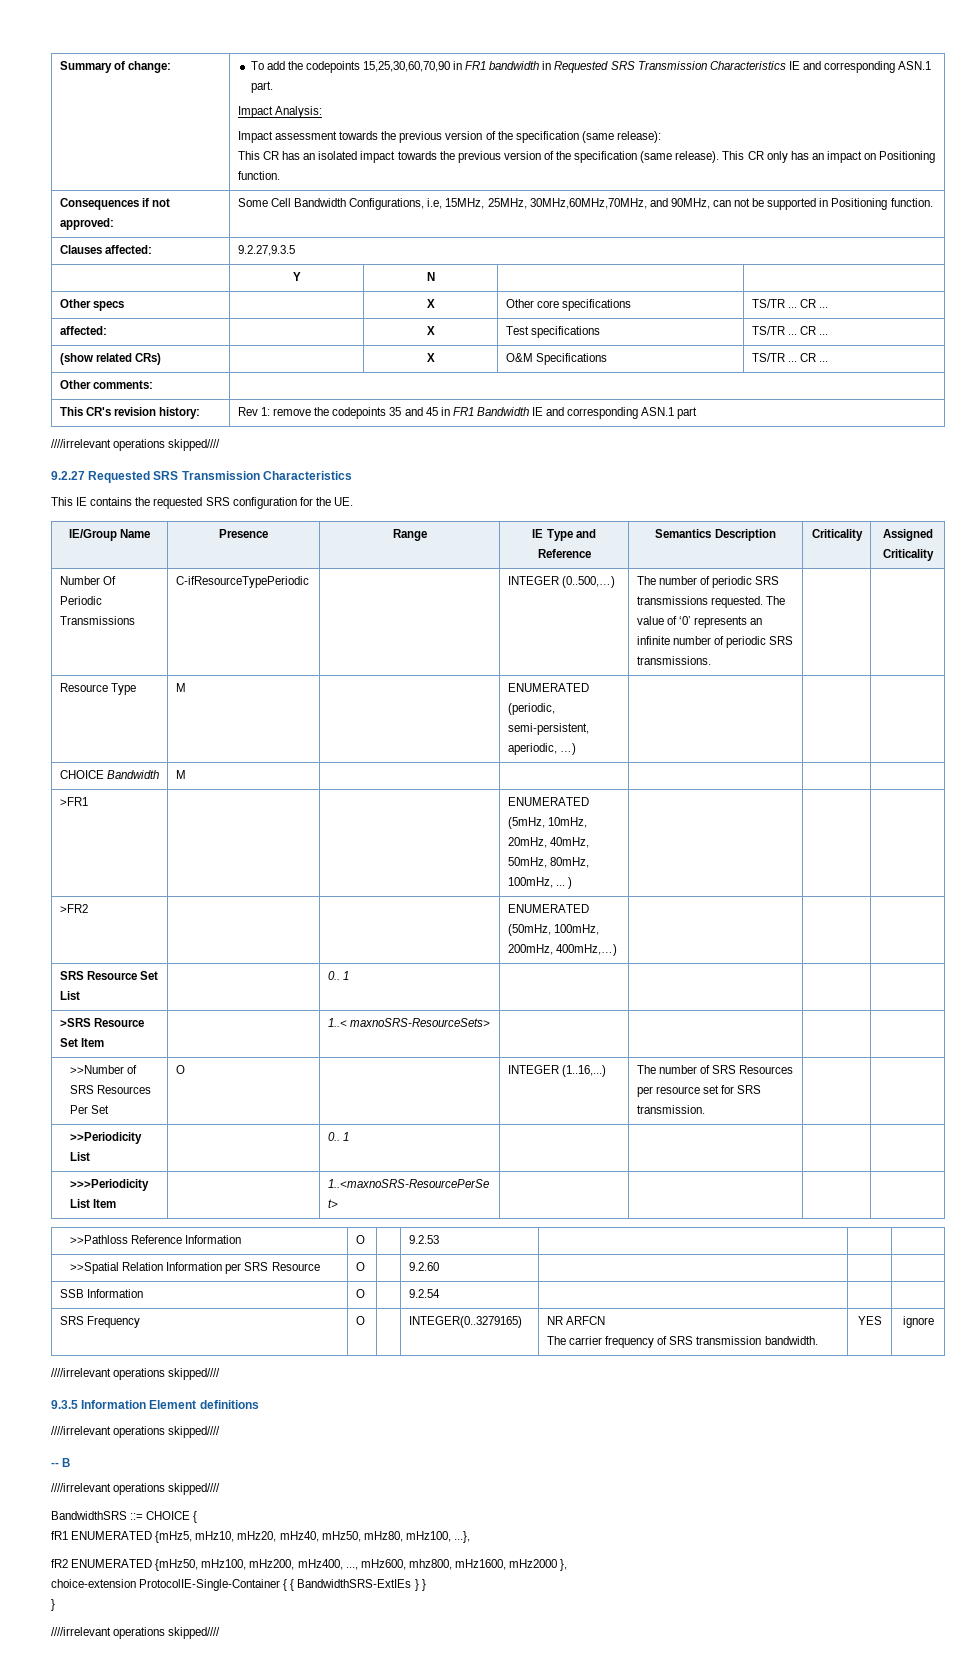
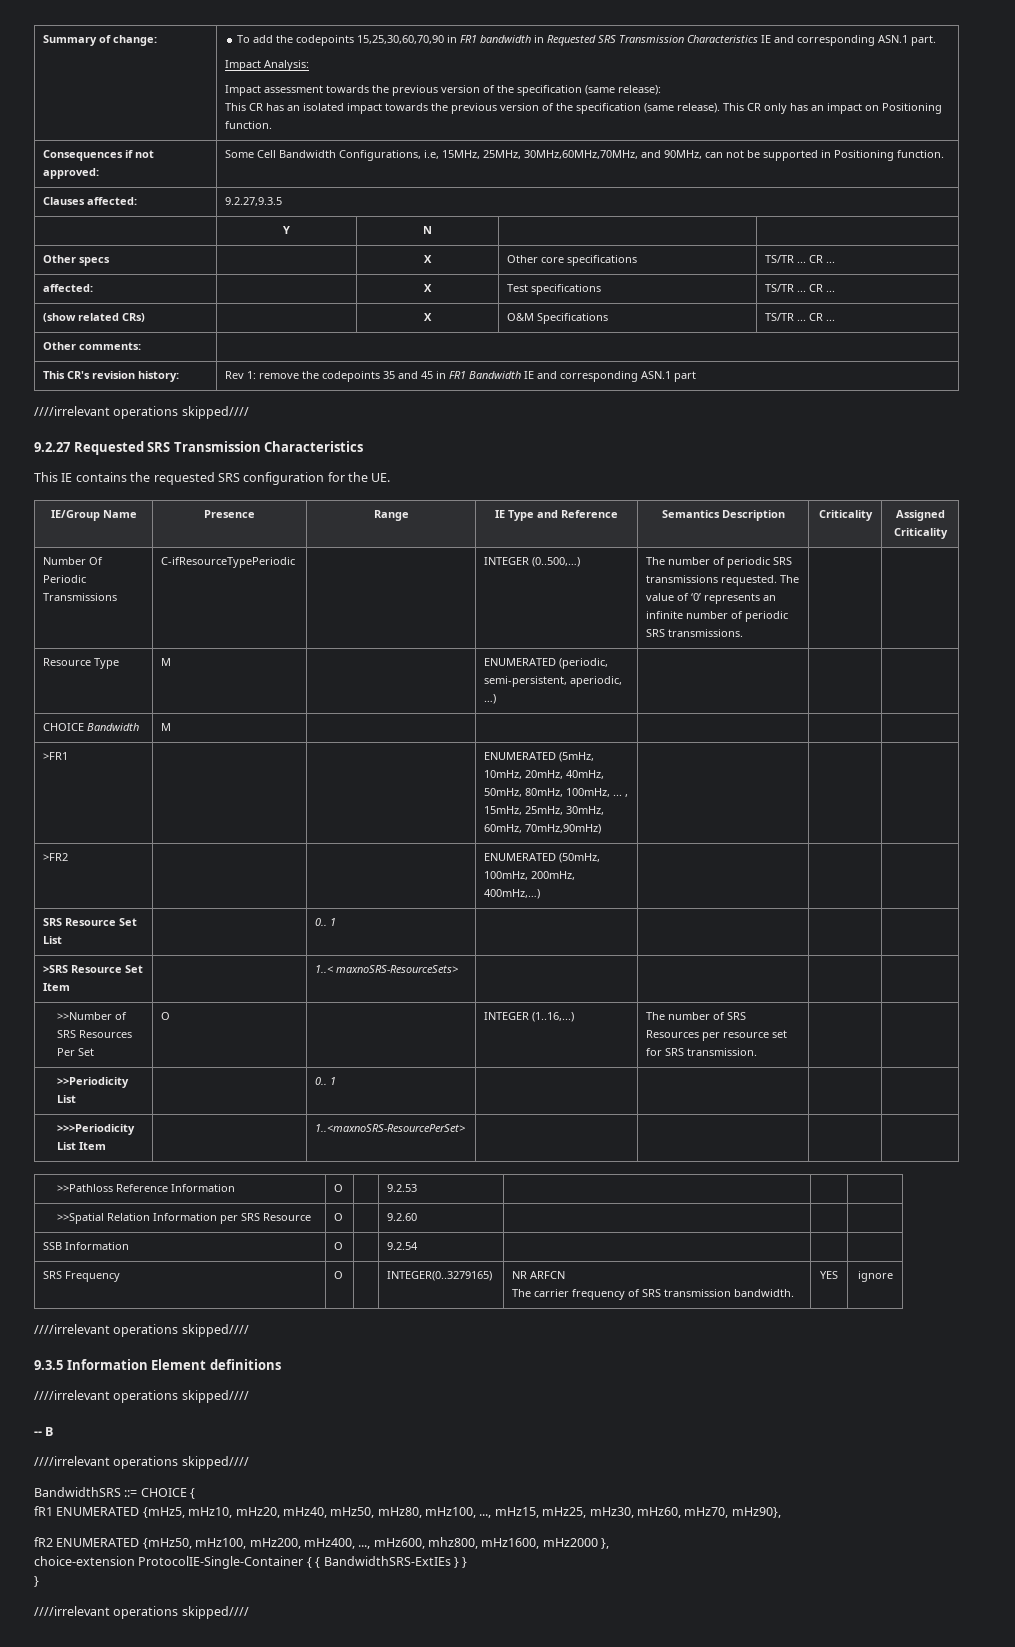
- >FR1 | | | ENUMERATED (5mHz, 10mHz, 20mHz, 40mHz, 50mHz, 80mHz, 100mHz, ... ) | | |
+ >FR1 | | | ENUMERATED (5mHz, 10mHz, 20mHz, 40mHz, 50mHz, 80mHz, 100mHz, ... , 15mHz, 25mHz, 30mHz, 60mHz, 70mHz,90mHz) | | |
- fR1 ENUMERATED {mHz5, mHz10, mHz20, mHz40, mHz50, mHz80, mHz100, ...},
+ fR1 ENUMERATED {mHz5, mHz10, mHz20, mHz40, mHz50, mHz80, mHz100, ..., mHz15, mHz25, mHz30, mHz60, mHz70, mHz90},

